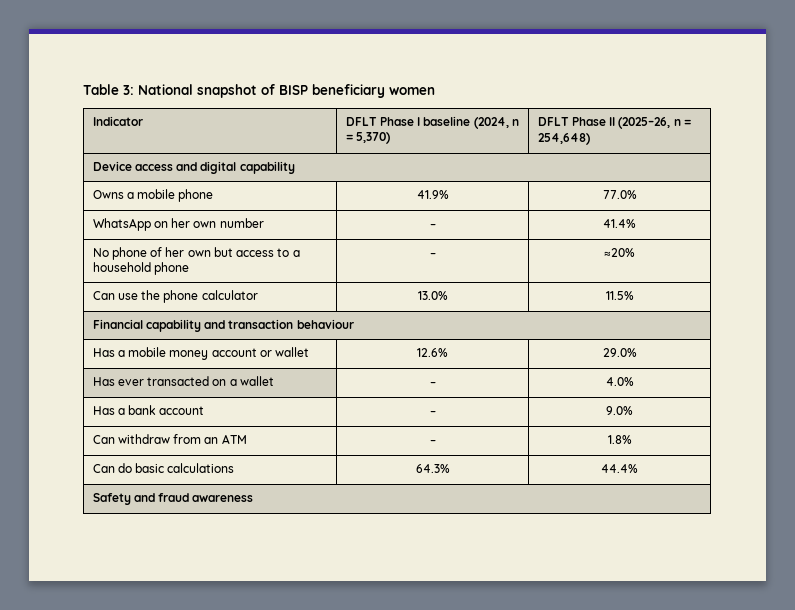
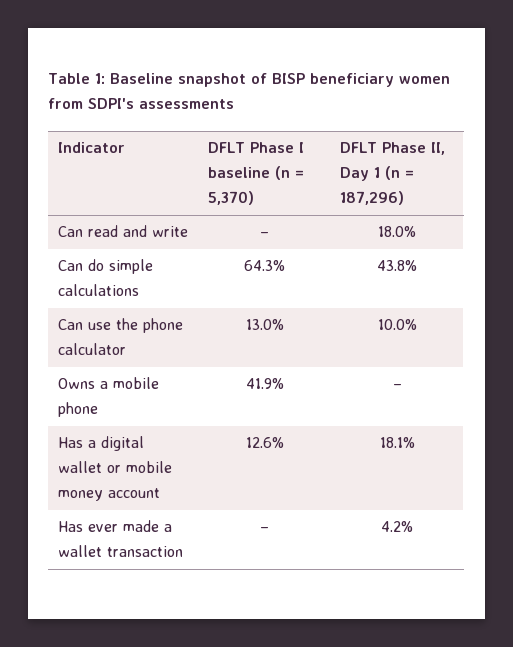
- Table 3: National snapshot of BISP beneficiary women
+ Table 1: Baseline snapshot of BISP beneficiary women from SDPI's assessments
- Indicator | DFLT Phase I baseline (2024, n = 5,370) | DFLT Phase II (2025–26, n = 254,648)
- Device access and digital capability
- Owns a mobile phone | 41.9% | 77.0%
- WhatsApp on her own number | – | 41.4%
- No phone of her own but access to a household phone | – | ≈20%
+ Indicator | DFLT Phase I baseline (n = 5,370) | DFLT Phase II, Day 1 (n = 187,296)
+ Can read and write | – | 18.0%
+ Can do simple calculations | 64.3% | 43.8%
- Can use the phone calculator | 13.0% | 11.5%
- Financial capability and transaction behaviour
- Has a mobile money account or wallet | 12.6% | 29.0%
+ Can use the phone calculator | 13.0% | 10.0%
+ Owns a mobile phone | 41.9% | –
+ Has a digital wallet or mobile money account | 12.6% | 18.1%
- Has ever transacted on a wallet | – | 4.0%
- Has a bank account | – | 9.0%
- Can withdraw from an ATM | – | 1.8%
- Can do basic calculations | 64.3% | 44.4%
- Safety and fraud awareness
+ Has ever made a wallet transaction | – | 4.2%

